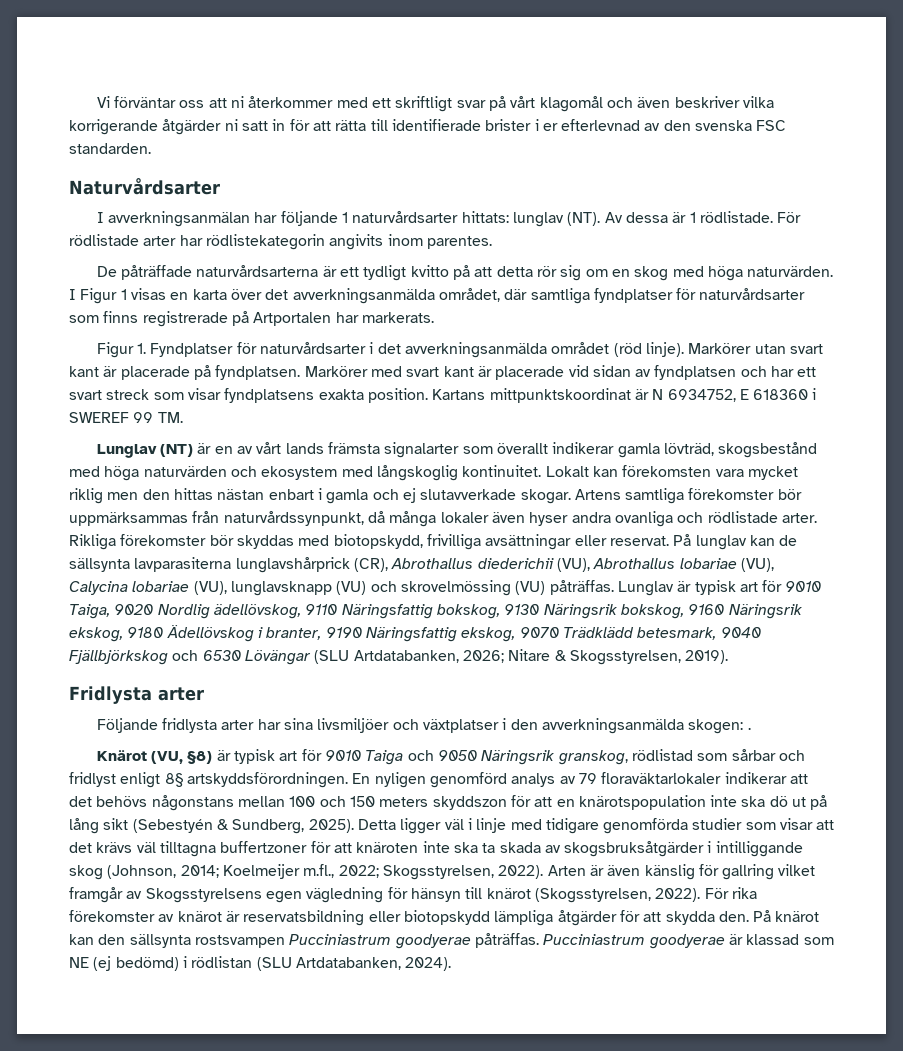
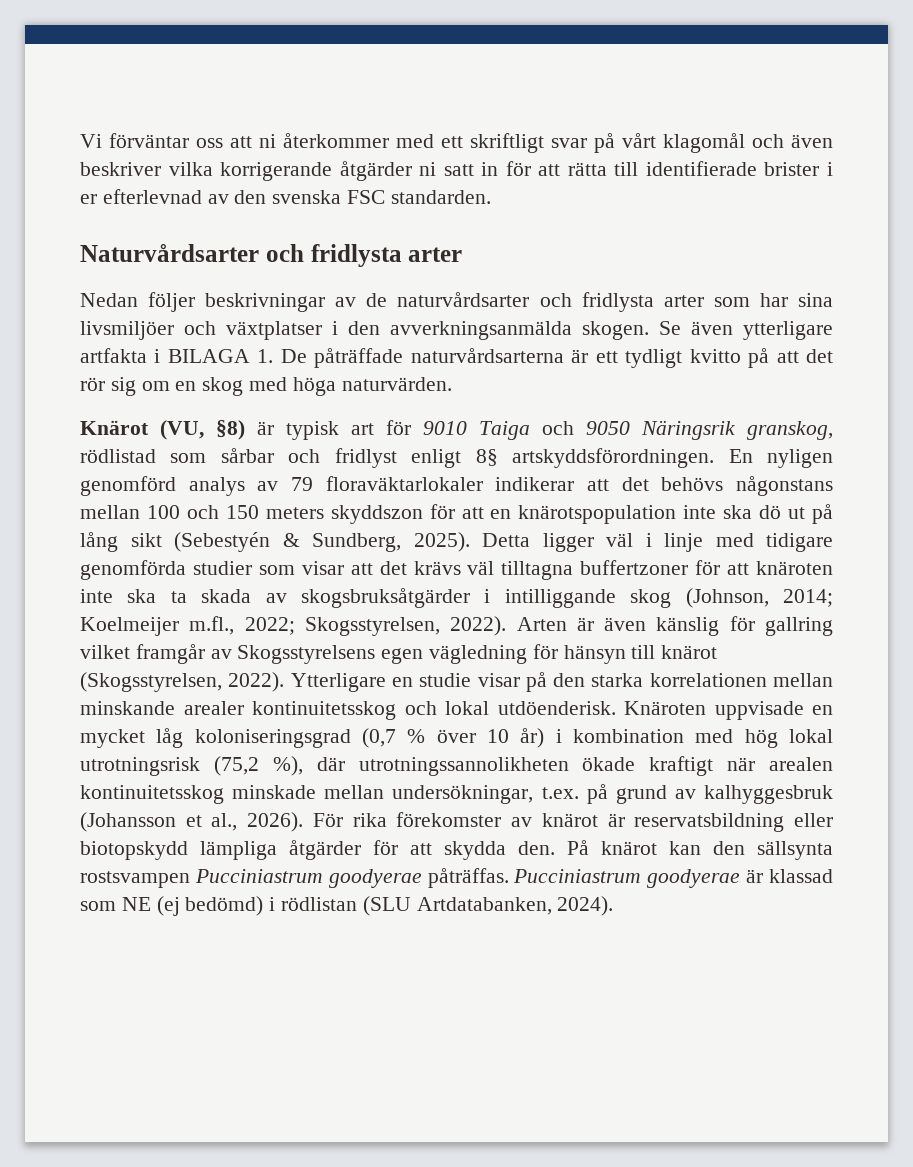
- Naturvårdsarter
- I avverkningsanmälan har följande 1 naturvårdsarter hittats: lunglav (NT). Av dessa är 1 rödlistade. För rödlistade arter har rödlistekategorin angivits inom parentes.
- De påträffade naturvårdsarterna är ett tydligt kvitto på att detta rör sig om en skog med höga naturvärden. I Figur 1 visas en karta över det avverkningsanmälda området, där samtliga fyndplatser för naturvårdsarter som finns registrerade på Artportalen har markerats.
- Figur 1. Fyndplatser för naturvårdsarter i det avverkningsanmälda området (röd linje). Markörer utan svart kant är placerade på fyndplatsen. Markörer med svart kant är placerade vid sidan av fyndplatsen och har ett svart streck som visar fyndplatsens exakta position. Kartans mittpunktskoordinat är N 6934752, E 618360 i SWEREF 99 TM.
- Lunglav (NT) är en av vårt lands främsta signalarter som överallt indikerar gamla lövträd, skogsbestånd med höga naturvärden och ekosystem med långskoglig kontinuitet. Lokalt kan förekomsten vara mycket riklig men den hittas nästan enbart i gamla och ej slutavverkade skogar. Artens samtliga förekomster bör uppmärksammas från naturvårdssynpunkt, då många lokaler även hyser andra ovanliga och rödlistade arter. Rikliga förekomster bör skyddas med biotopskydd, frivilliga avsättningar eller reservat. På lunglav kan de sällsynta lavparasiterna lunglavshårprick (CR), Abrothallus diederichii (VU), Abrothallus lobariae (VU), Calycina lobariae (VU), lunglavsknapp (VU) och skrovelmössing (VU) påträffas. Lunglav är typisk art för 9010 Taiga, 9020 Nordlig ädellövskog, 9110 Näringsfattig bokskog, 9130 Näringsrik bokskog, 9160 Näringsrik ekskog, 9180 Ädellövskog i branter, 9190 Näringsfattig ekskog, 9070 Trädklädd betesmark, 9040 Fjällbjörkskog och 6530 Lövängar (SLU Artdatabanken, 2026; Nitare & Skogsstyrelsen, 2019).
- Fridlysta arter
- Följande fridlysta arter har sina livsmiljöer och växtplatser i den avverkningsanmälda skogen: .
+ Naturvårdsarter och fridlysta arter
+ Nedan följer beskrivningar av de naturvårdsarter och fridlysta arter som har sina livsmiljöer och växtplatser i den avverkningsanmälda skogen. Se även ytterligare artfakta i BILAGA 1. De påträffade naturvårdsarterna är ett tydligt kvitto på att det rör sig om en skog med höga naturvärden.
+ Ytterligare en studie visar på den starka korrelationen mellan minskande arealer kontinuitetsskog och lokal utdöenderisk. Knäroten uppvisade en mycket låg koloniseringsgrad (0,7 % över 10 år) i kombination med hög lokal utrotningsrisk (75,2 %), där utrotningssannolikheten ökade kraftigt när arealen kontinuitetsskog minskade mellan undersökningar, t.ex. på grund av kalhyggesbruk (Johansson et al., 2026).

